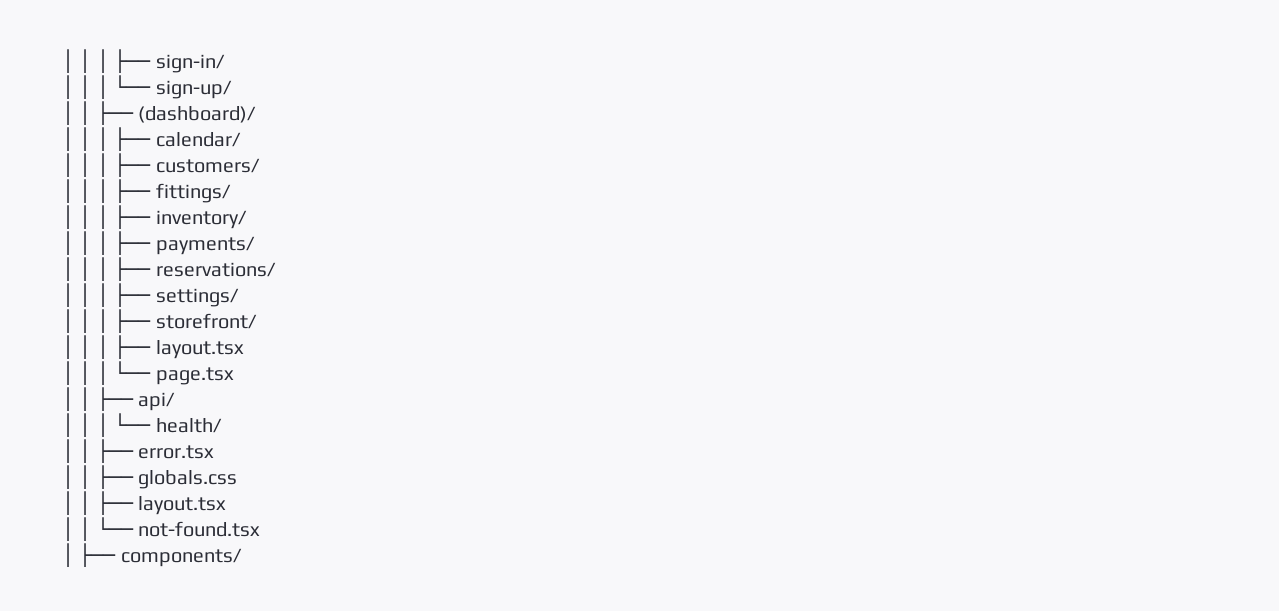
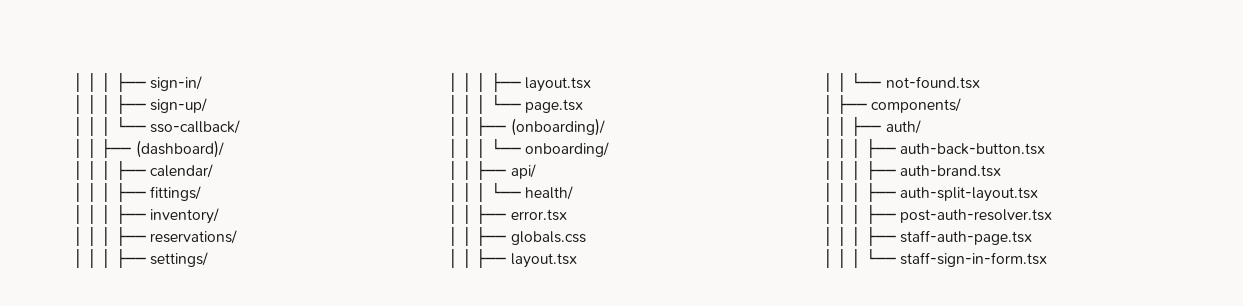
- │ │ │ └── sign-up/
+ │ │ │ ├── sign-up/
+ │ │ │ └── sso-callback/
- │ │ │ ├── customers/
- │ │ │ ├── payments/
- │ │ │ ├── storefront/
+ │ │ ├── (onboarding)/
+ │ │ │ └── onboarding/
+ │ │ ├── auth/
+ │ │ │ ├── auth-back-button.tsx
+ │ │ │ ├── auth-brand.tsx
+ │ │ │ ├── auth-split-layout.tsx
+ │ │ │ ├── post-auth-resolver.tsx
+ │ │ │ ├── staff-auth-page.tsx
+ │ │ │ └── staff-sign-in-form.tsx

